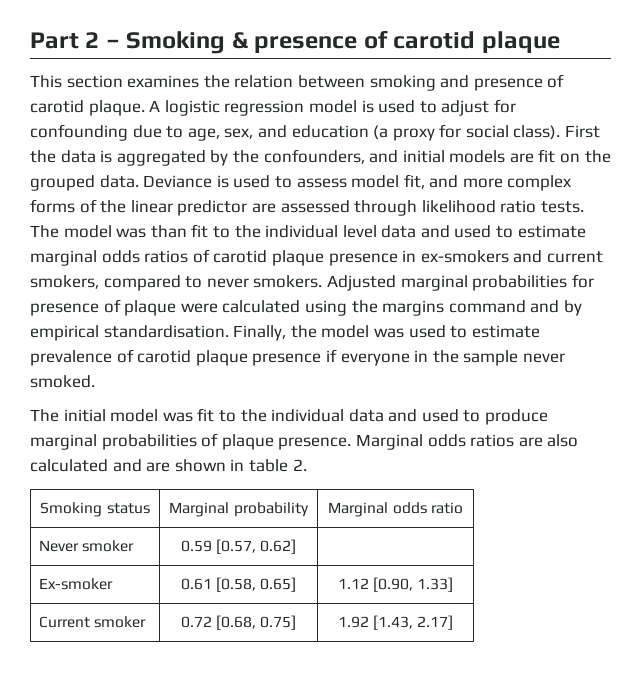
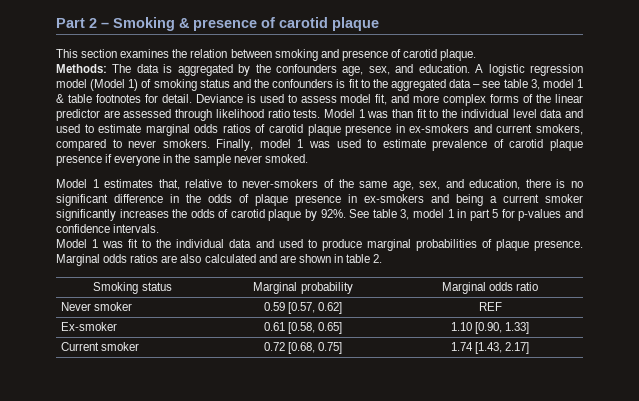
- This section examines the relation between smoking and presence of carotid plaque. A logistic regression model is used to adjust for confounding due to age, sex, and education (a proxy for social class). First the data is aggregated by the confounders, and initial models are fit on the grouped data.
+ This section examines the relation between smoking and presence of carotid plaque.
+ Methods: The data is aggregated by the confounders age, sex, and education. A logistic regression model (Model 1) of smoking status and the confounders is fit to the aggregated data – see table 3, model 1 & table footnotes for detail.
- The model was than fit to the individual level data and used to estimate marginal odds ratios of carotid plaque presence in ex-smokers and current smokers, compared to never smokers.
+ Model 1 was than fit to the individual level data and used to estimate marginal odds ratios of carotid plaque presence in ex-smokers and current smokers, compared to never smokers.
- Adjusted marginal probabilities for presence of plaque were calculated using the margins command and by empirical standardisation. Finally, the model was used to estimate prevalence of carotid plaque presence if everyone in the sample never smoked.
+ Finally, model 1 was used to estimate prevalence of carotid plaque presence if everyone in the sample never smoked.
- The initial model was fit to the individual data and used to produce marginal probabilities of plaque presence.
+ Model 1 estimates that, relative to never-smokers of the same age, sex, and education, there is no significant difference in the odds of plaque presence in ex-smokers and being a current smoker significantly increases the odds of carotid plaque by 92%. See table 3, model 1 in part 5 for p-values and confidence intervals.
+ Model 1 was fit to the individual data and used to produce marginal probabilities of plaque presence.
- Never smoker | 0.59 [0.57, 0.62] |
+ Never smoker | 0.59 [0.57, 0.62] | REF
- Ex-smoker | 0.61 [0.58, 0.65] | 1.12 [0.90, 1.33]
+ Ex-smoker | 0.61 [0.58, 0.65] | 1.10 [0.90, 1.33]
- Current smoker | 0.72 [0.68, 0.75] | 1.92 [1.43, 2.17]
+ Current smoker | 0.72 [0.68, 0.75] | 1.74 [1.43, 2.17]

